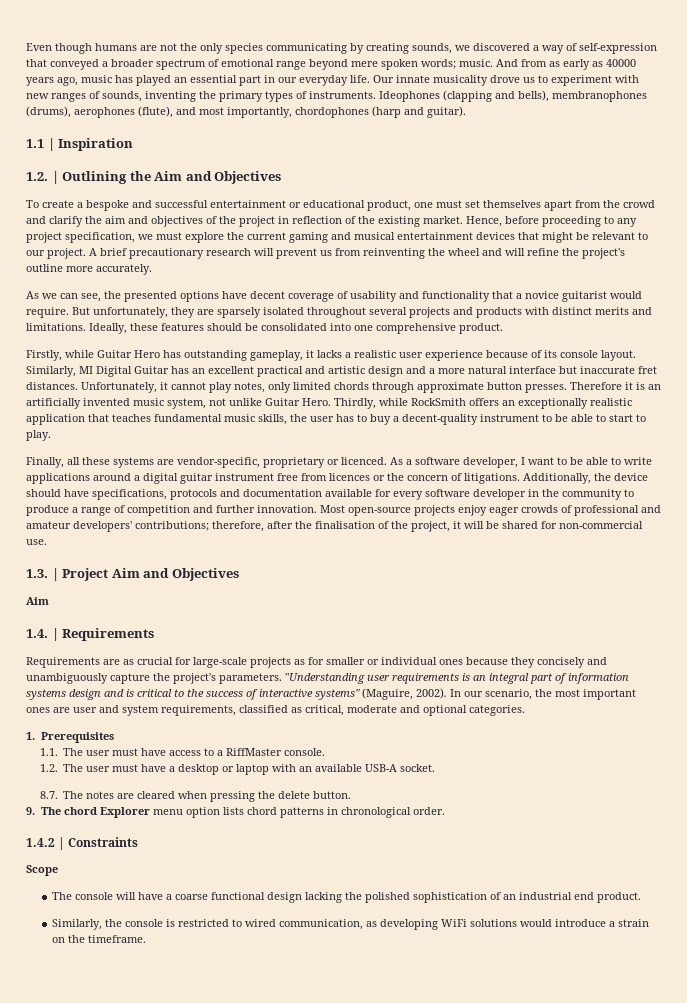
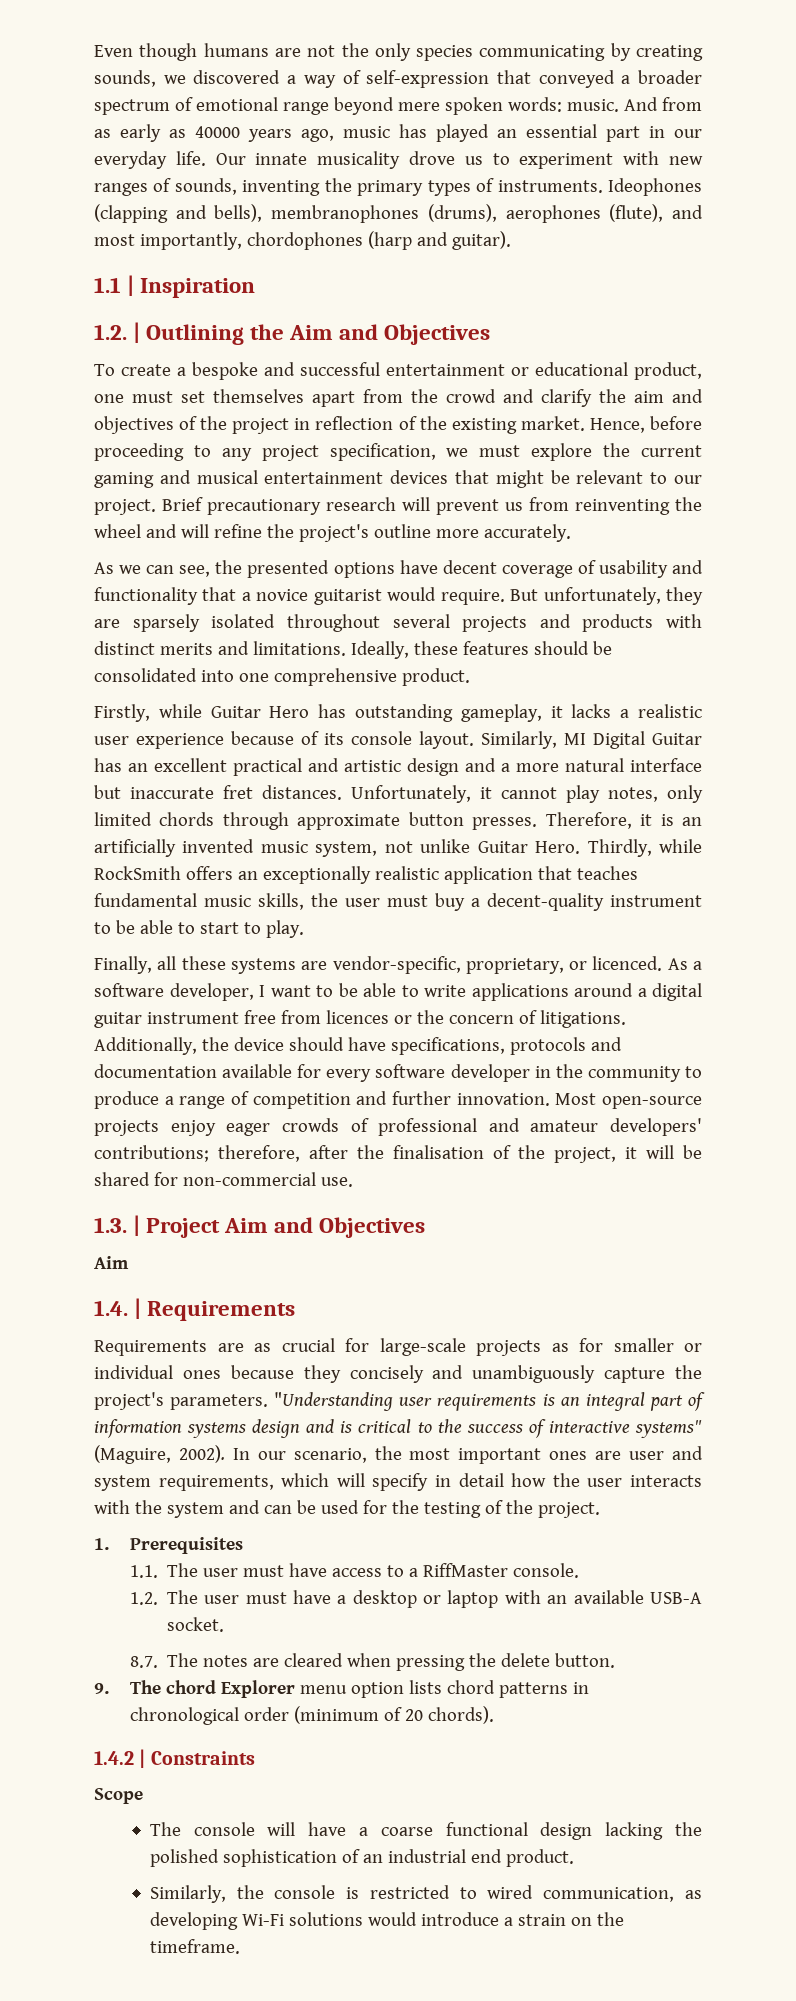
- Even though humans are not the only species communicating by creating sounds, we discovered a way of self-expression that conveyed a broader spectrum of emotional range beyond mere spoken words; music.
+ Even though humans are not the only species communicating by creating sounds, we discovered a way of self-expression that conveyed a broader spectrum of emotional range beyond mere spoken words: music.
- A brief precautionary research will prevent us from reinventing the wheel and will refine the project's outline more accurately.
+ Brief precautionary research will prevent us from reinventing the wheel and will refine the project's outline more accurately.
- Therefore it is an artificially invented music system, not unlike Guitar Hero.
+ Therefore, it is an artificially invented music system, not unlike Guitar Hero.
- Thirdly, while RockSmith offers an exceptionally realistic application that teaches fundamental music skills, the user has to buy a decent-quality instrument to be able to start to play.
+ Thirdly, while RockSmith offers an exceptionally realistic application that teaches fundamental music skills, the user must buy a decent-quality instrument to be able to start to play.
- Finally, all these systems are vendor-specific, proprietary or licenced.
+ Finally, all these systems are vendor-specific, proprietary, or licenced.
- In our scenario, the most important ones are user and system requirements, classified as critical, moderate and optional categories.
+ In our scenario, the most important ones are user and system requirements, which will specify in detail how the user interacts with the system and can be used for the testing of the project.
- 9. The chord Explorer menu option lists chord patterns in chronological order.
+ 9. The chord Explorer menu option lists chord patterns in chronological order (minimum of 20 chords).
- Similarly, the console is restricted to wired communication, as developing WiFi solutions would introduce a strain on the timeframe.
+ Similarly, the console is restricted to wired communication, as developing Wi-Fi solutions would introduce a strain on the timeframe.

